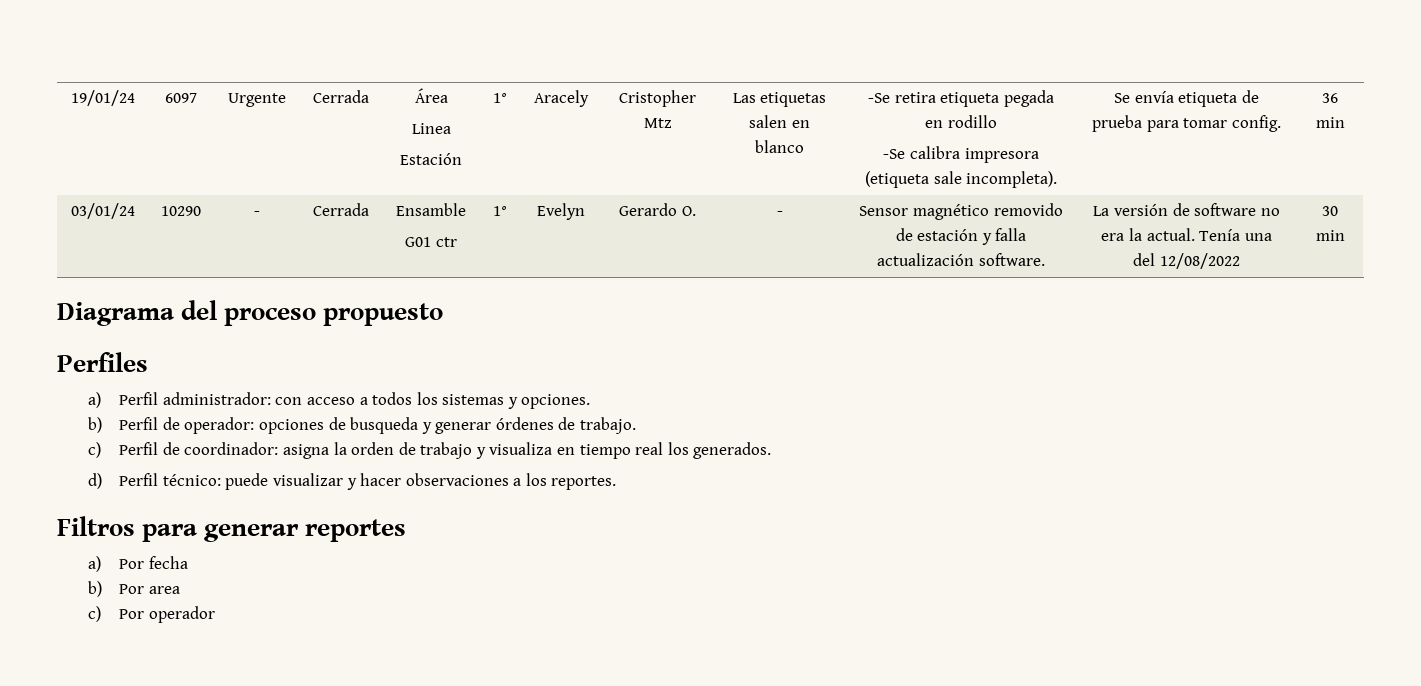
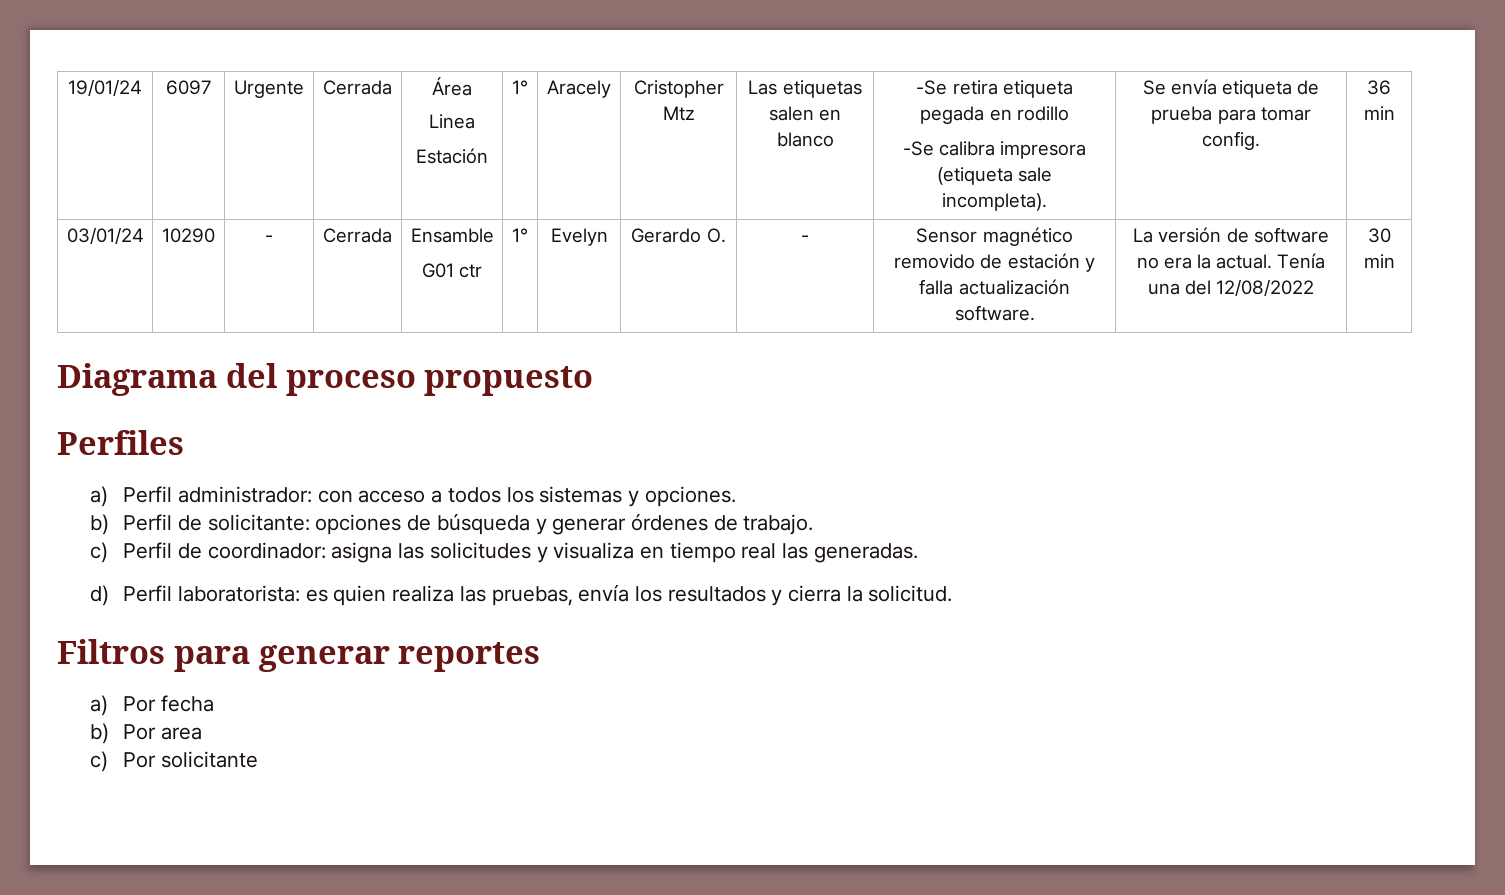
- b) Perfil de operador: opciones de busqueda y generar órdenes de trabajo.
+ b) Perfil de solicitante: opciones de búsqueda y generar órdenes de trabajo.
- c) Perfil de coordinador: asigna la orden de trabajo y visualiza en tiempo real los generados.
+ c) Perfil de coordinador: asigna las solicitudes y visualiza en tiempo real las generadas.
- d) Perfil técnico: puede visualizar y hacer observaciones a los reportes.
+ d) Perfil laboratorista: es quien realiza las pruebas, envía los resultados y cierra la solicitud.
- c) Por operador
+ c) Por solicitante

